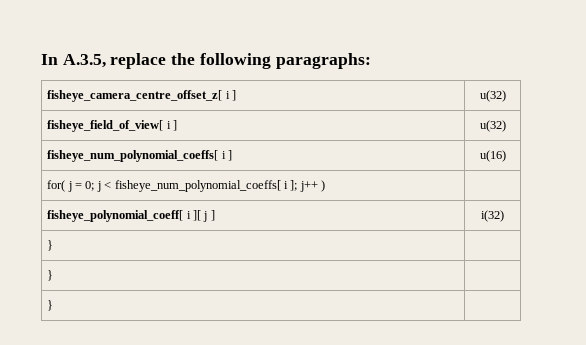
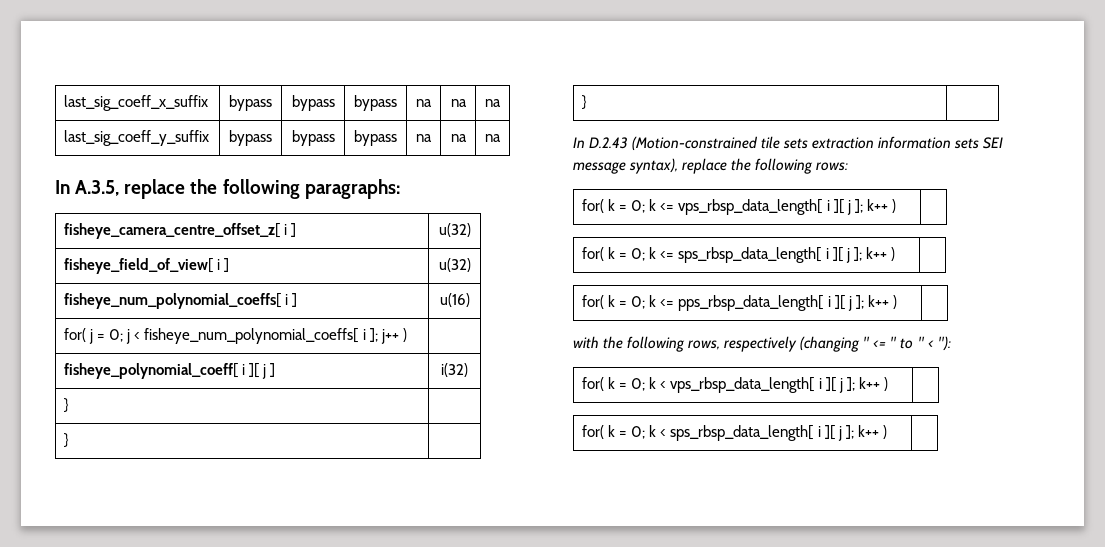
+ last_sig_coeff_x_suffix | bypass | bypass | bypass | na | na | na
+ last_sig_coeff_y_suffix | bypass | bypass | bypass | na | na | na
+ In D.2.43 (Motion-constrained tile sets extraction information sets SEI message syntax), replace the following rows:
+ for( k = 0; k <= vps_rbsp_data_length[ i ][ j ]; k++ ) |
+ for( k = 0; k <= sps_rbsp_data_length[ i ][ j ]; k++ ) |
+ for( k = 0; k <= pps_rbsp_data_length[ i ][ j ]; k++ ) |
+ with the following rows, respectively (changing " <= " to " < "):
+ for( k = 0; k < vps_rbsp_data_length[ i ][ j ]; k++ ) |
+ for( k = 0; k < sps_rbsp_data_length[ i ][ j ]; k++ ) |

